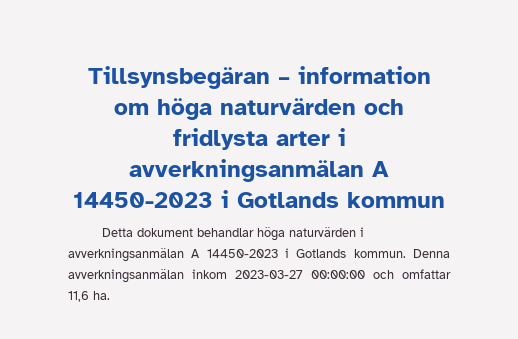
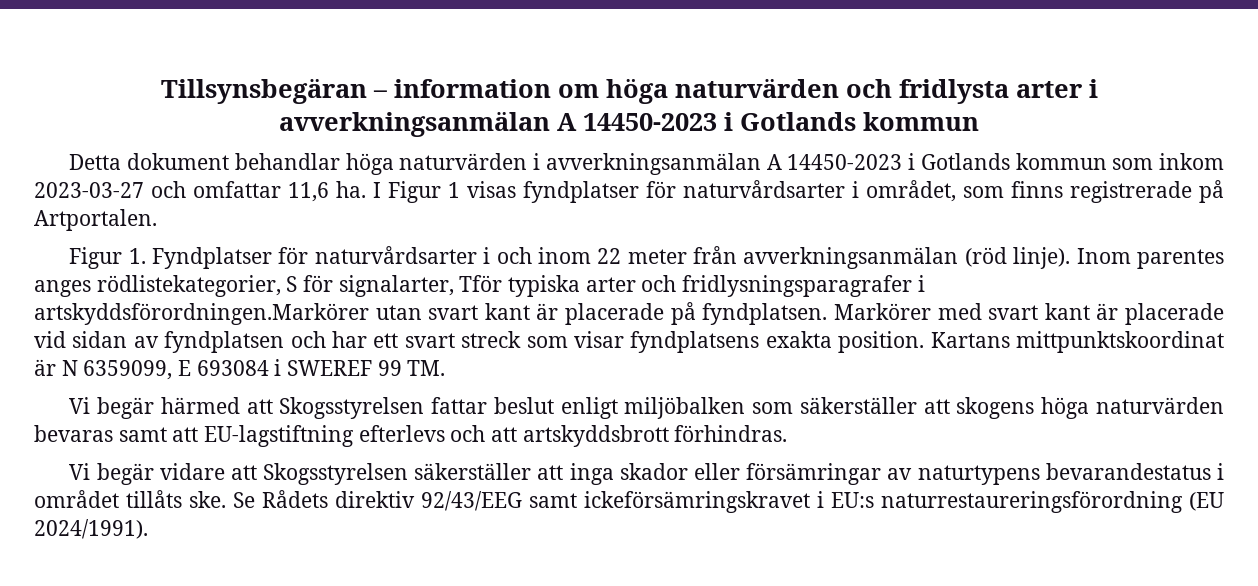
- Detta dokument behandlar höga naturvärden i avverkningsanmälan A 14450-2023 i Gotlands kommun. Denna avverkningsanmälan inkom 2023-03-27 00:00:00 och omfattar 11,6 ha.
+ Detta dokument behandlar höga naturvärden i avverkningsanmälan A 14450-2023 i Gotlands kommun som inkom 2023-03-27 och omfattar 11,6 ha.
+ I Figur 1 visas fyndplatser för naturvårdsarter i området, som finns registrerade på Artportalen.
+ Figur 1. Fyndplatser för naturvårdsarter i och inom 22 meter från avverkningsanmälan (röd linje). Inom parentes anges rödlistekategorier, S för signalarter, Tför typiska arter och fridlysningsparagrafer i artskyddsförordningen.Markörer utan svart kant är placerade på fyndplatsen. Markörer med svart kant är placerade vid sidan av fyndplatsen och har ett svart streck som visar fyndplatsens exakta position. Kartans mittpunktskoordinat är N 6359099, E 693084 i SWEREF 99 TM.
+ Vi begär härmed att Skogsstyrelsen fattar beslut enligt miljöbalken som säkerställer att skogens höga naturvärden bevaras samt att EU-lagstiftning efterlevs och att artskyddsbrott förhindras.
+ Vi begär vidare att Skogsstyrelsen säkerställer att inga skador eller försämringar av naturtypens bevarandestatus i området tillåts ske. Se Rådets direktiv 92/43/EEG samt ickeförsämringskravet i EU:s naturrestaureringsförordning (EU 2024/1991).

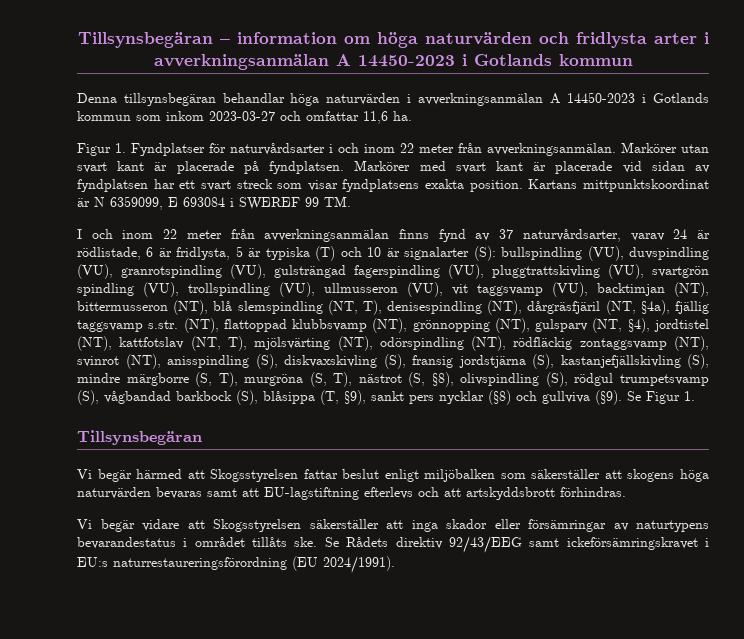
- Detta dokument behandlar höga naturvärden i avverkningsanmälan A 14450-2023 i Gotlands kommun som inkom 2023-03-27 och omfattar 11,6 ha. I Figur 1 visas fyndplatser för naturvårdsarter i området, som finns registrerade på Artportalen.
+ Denna tillsynsbegäran behandlar höga naturvärden i avverkningsanmälan A 14450-2023 i Gotlands kommun som inkom 2023-03-27 och omfattar 11,6 ha.
- Figur 1. Fyndplatser för naturvårdsarter i och inom 22 meter från avverkningsanmälan (röd linje). Inom parentes anges rödlistekategorier, S för signalarter, Tför typiska arter och fridlysningsparagrafer i artskyddsförordningen.Markörer utan svart kant är placerade på fyndplatsen.
+ Figur 1. Fyndplatser för naturvårdsarter i och inom 22 meter från avverkningsanmälan. Markörer utan svart kant är placerade på fyndplatsen.
- Markörer med svart kant är placerade vid sidan av fyndplatsen och har ett svart streck som visar fyndplatsens exakta position.
+ Markörer med svart kant är placerade vid sidan av fyndplatsen har ett svart streck som visar fyndplatsens exakta position.
+ I och inom 22 meter från avverkningsanmälan finns fynd av 37 naturvårdsarter, varav 24 är rödlistade, 6 är fridlysta, 5 är typiska (T) och 10 är signalarter (S): bullspindling (VU), duvspindling (VU), granrotspindling (VU), gulsträngad fagerspindling (VU), pluggtrattskivling (VU), svartgrön spindling (VU), trollspindling (VU), ullmusseron (VU), vit taggsvamp (VU), backtimjan (NT), bittermusseron (NT), blå slemspindling (NT, T), denisespindling (NT), dårgräsfjäril (NT, §4a), fjällig taggsvamp s.str. (NT), flattoppad klubbsvamp (NT), grönnopping (NT), gulsparv (NT, §4), jordtistel (NT), kattfotslav (NT, T), mjölsvärting (NT), odörspindling (NT), rödfläckig zontaggsvamp (NT), svinrot (NT), anisspindling (S), diskvaxskivling (S), fransig jordstjärna (S), kastanjefjällskivling (S), mindre märgborre (S, T), murgröna (S, T), nästrot (S, §8), olivspindling (S), rödgul trumpetsvamp (S), vågbandad barkbock (S), blåsippa (T, §9), sankt pers nycklar (§8) och gullviva (§9). Se Figur 1.
+ Tillsynsbegäran

